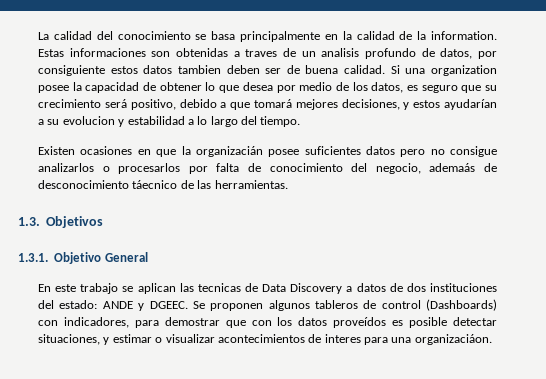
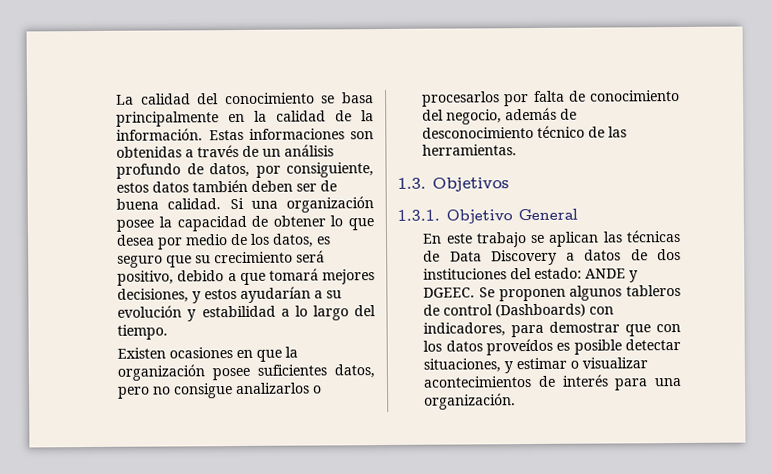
- La calidad del conocimiento se basa principalmente en la calidad de la information.
+ La calidad del conocimiento se basa principalmente en la calidad de la información.
- Estas informaciones son obtenidas a traves de un analisis profundo de datos, por consiguiente estos datos tambien deben ser de buena calidad.
+ Estas informaciones son obtenidas a través de un análisis profundo de datos, por consiguiente, estos datos también deben ser de buena calidad.
- Si una organization posee la capacidad de obtener lo que desea por medio de los datos, es seguro que su crecimiento será positivo, debido a que tomará mejores decisiones, y estos ayudarían a su evolucion y estabilidad a lo largo del tiempo.
+ Si una organización posee la capacidad de obtener lo que desea por medio de los datos, es seguro que su crecimiento será positivo, debido a que tomará mejores decisiones, y estos ayudarían a su evolución y estabilidad a lo largo del tiempo.
- Existen ocasiones en que la organizacián posee suficientes datos pero no consigue analizarlos o procesarlos por falta de conocimiento del negocio, ademaás de desconocimiento táecnico de las herramientas.
+ Existen ocasiones en que la organización posee suficientes datos, pero no consigue analizarlos o procesarlos por falta de conocimiento del negocio, además de desconocimiento técnico de las herramientas.
- En este trabajo se aplican las tecnicas de Data Discovery a datos de dos instituciones del estado: ANDE y DGEEC.
+ En este trabajo se aplican las técnicas de Data Discovery a datos de dos instituciones del estado: ANDE y DGEEC.
- Se proponen algunos tableros de control (Dashboards) con indicadores, para demostrar que con los datos proveídos es posible detectar situaciones, y estimar o visualizar acontecimientos de interes para una organizaciáon.
+ Se proponen algunos tableros de control (Dashboards) con indicadores, para demostrar que con los datos proveídos es posible detectar situaciones, y estimar o visualizar acontecimientos de interés para una organización.

